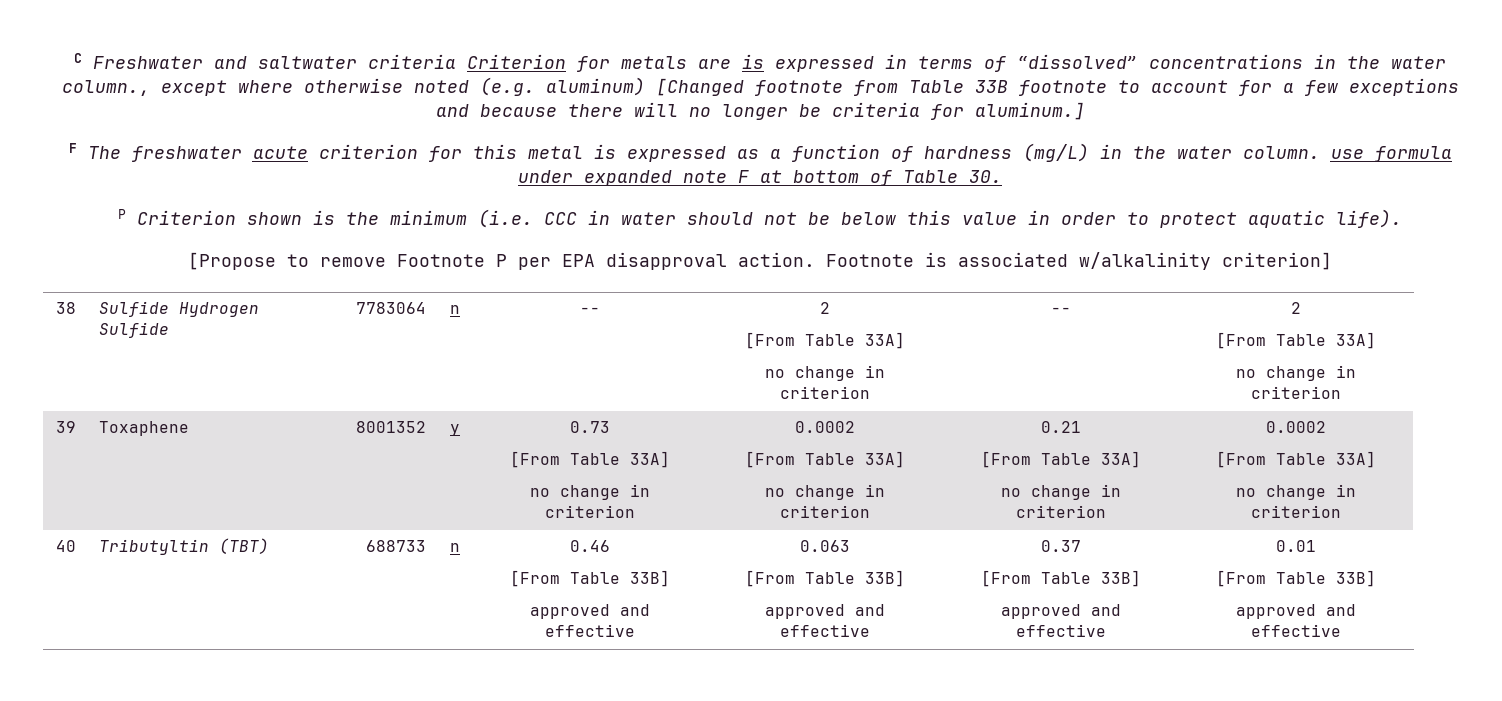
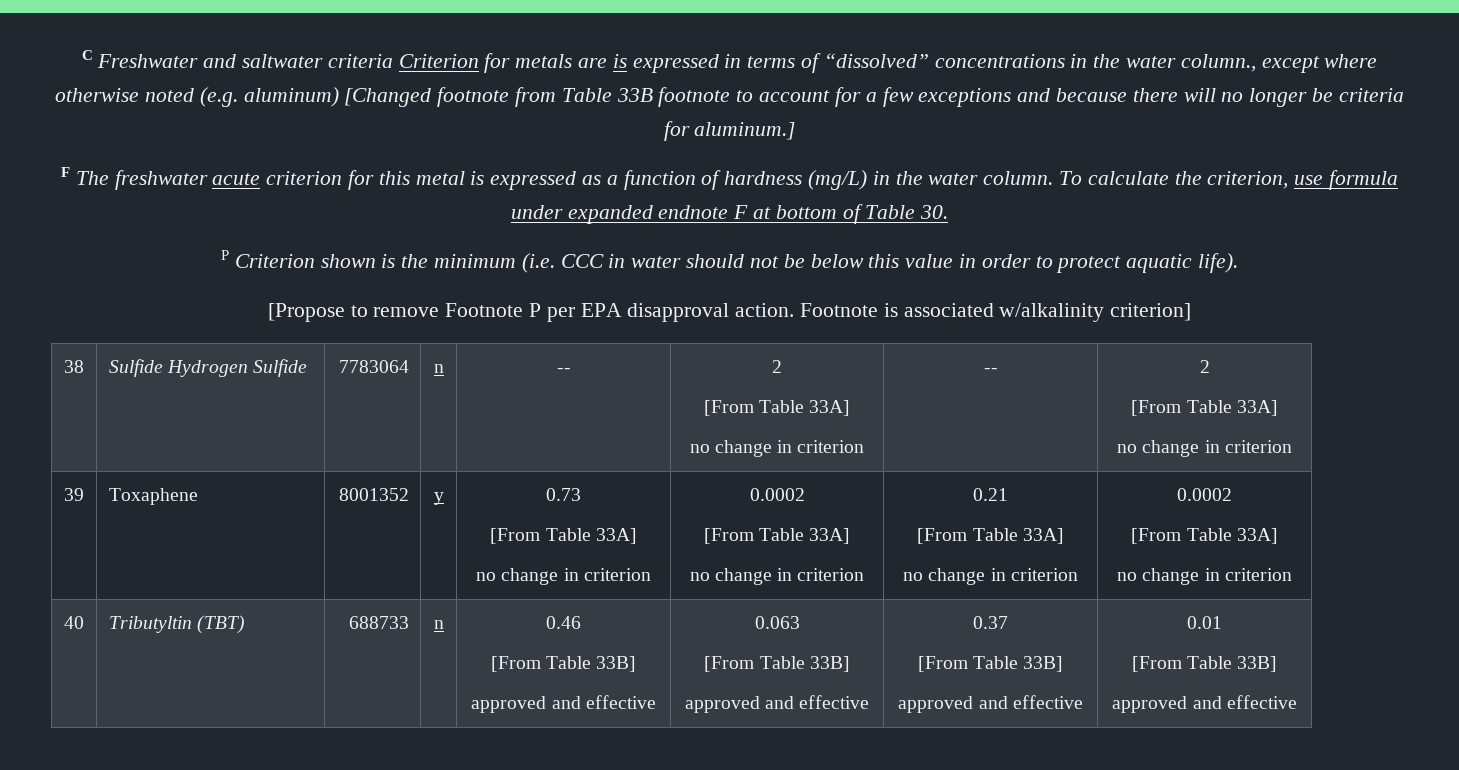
- F The freshwater acute criterion for this metal is expressed as a function of hardness (mg/L) in the water column. use formula under expanded note F at bottom of Table 30.
+ F The freshwater acute criterion for this metal is expressed as a function of hardness (mg/L) in the water column. To calculate the criterion, use formula under expanded endnote F at bottom of Table 30.

